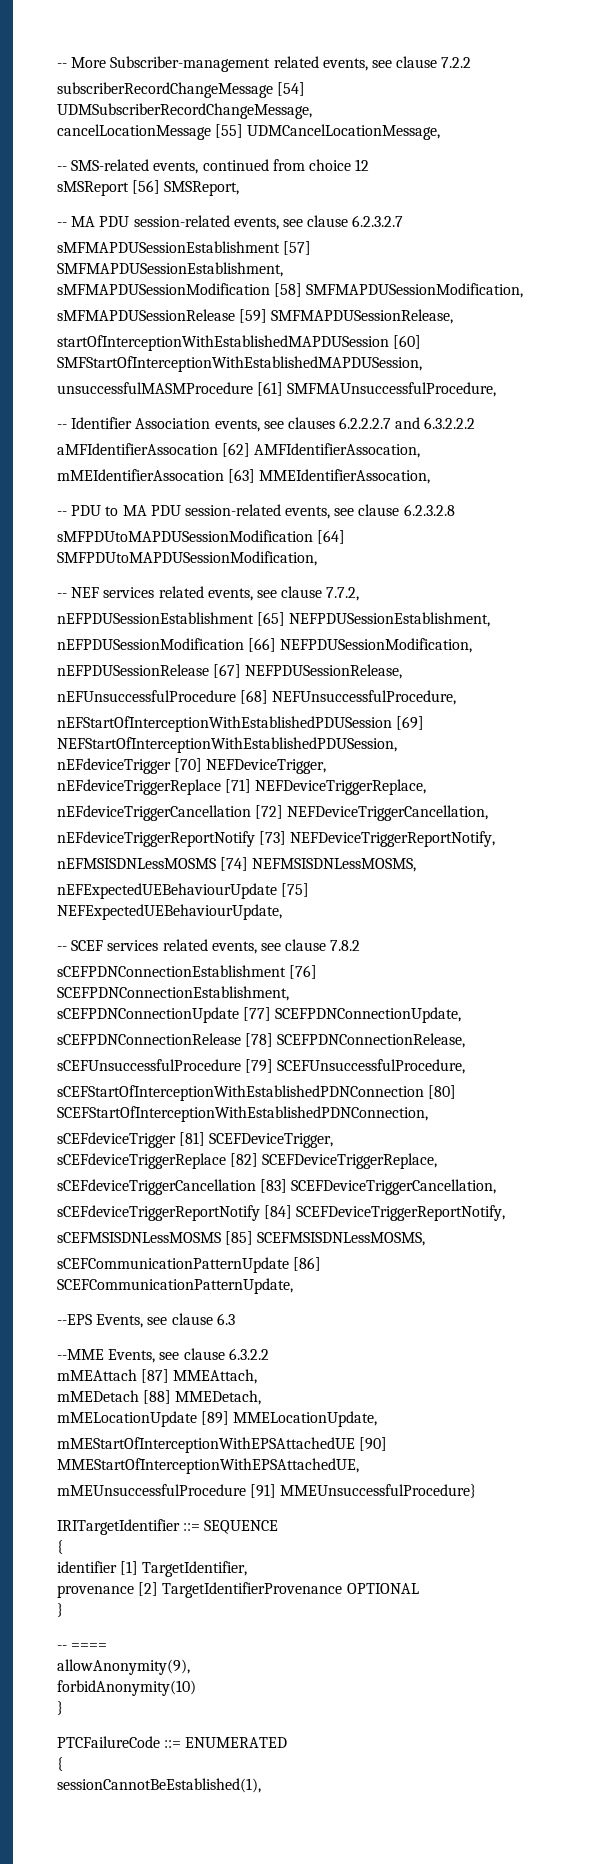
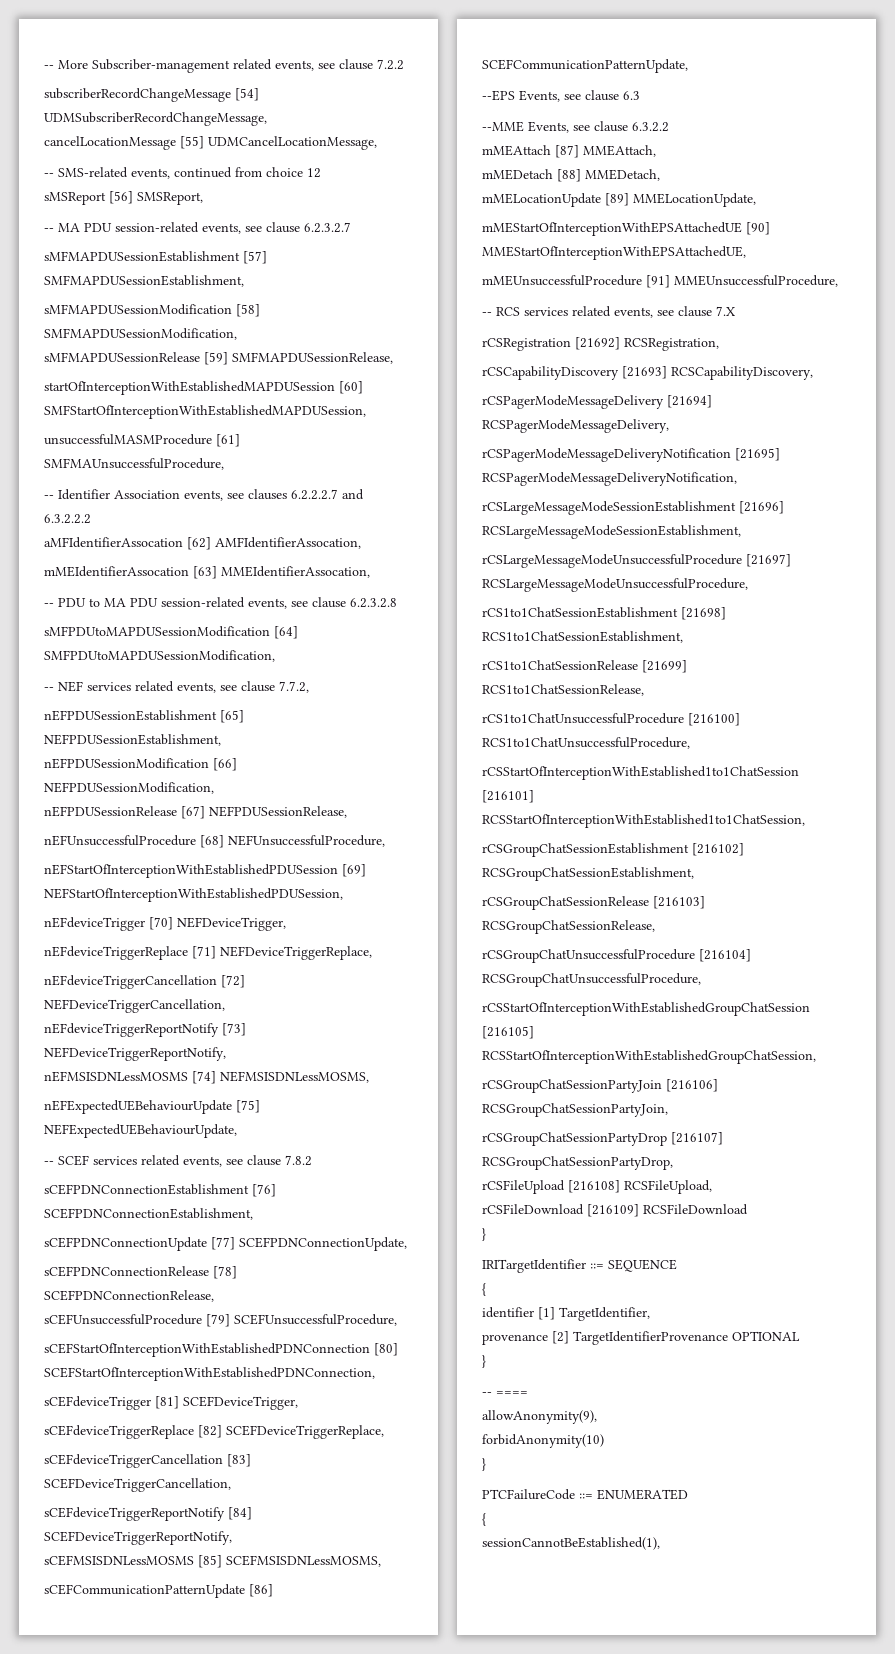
- mMEUnsuccessfulProcedure [91] MMEUnsuccessfulProcedure}
+ mMEUnsuccessfulProcedure [91] MMEUnsuccessfulProcedure,
+ -- RCS services related events, see clause 7.X
+ rCSRegistration [21692] RCSRegistration,
+ rCSCapabilityDiscovery [21693] RCSCapabilityDiscovery,
+ rCSPagerModeMessageDelivery [21694] RCSPagerModeMessageDelivery,
+ rCSPagerModeMessageDeliveryNotification [21695] RCSPagerModeMessageDeliveryNotification,
+ rCSLargeMessageModeSessionEstablishment [21696] RCSLargeMessageModeSessionEstablishment,
+ rCSLargeMessageModeUnsuccessfulProcedure [21697] RCSLargeMessageModeUnsuccessfulProcedure,
+ rCS1to1ChatSessionEstablishment [21698] RCS1to1ChatSessionEstablishment,
+ rCS1to1ChatSessionRelease [21699] RCS1to1ChatSessionRelease,
+ rCS1to1ChatUnsuccessfulProcedure [216100] RCS1to1ChatUnsuccessfulProcedure,
+ rCSStartOfInterceptionWithEstablished1to1ChatSession [216101] RCSStartOfInterceptionWithEstablished1to1ChatSession,
+ rCSGroupChatSessionEstablishment [216102] RCSGroupChatSessionEstablishment,
+ rCSGroupChatSessionRelease [216103] RCSGroupChatSessionRelease,
+ rCSGroupChatUnsuccessfulProcedure [216104] RCSGroupChatUnsuccessfulProcedure,
+ rCSStartOfInterceptionWithEstablishedGroupChatSession [216105] RCSStartOfInterceptionWithEstablishedGroupChatSession,
+ rCSGroupChatSessionPartyJoin [216106] RCSGroupChatSessionPartyJoin,
+ rCSGroupChatSessionPartyDrop [216107] RCSGroupChatSessionPartyDrop,
+ rCSFileUpload [216108] RCSFileUpload,
+ rCSFileDownload [216109] RCSFileDownload
+ }

